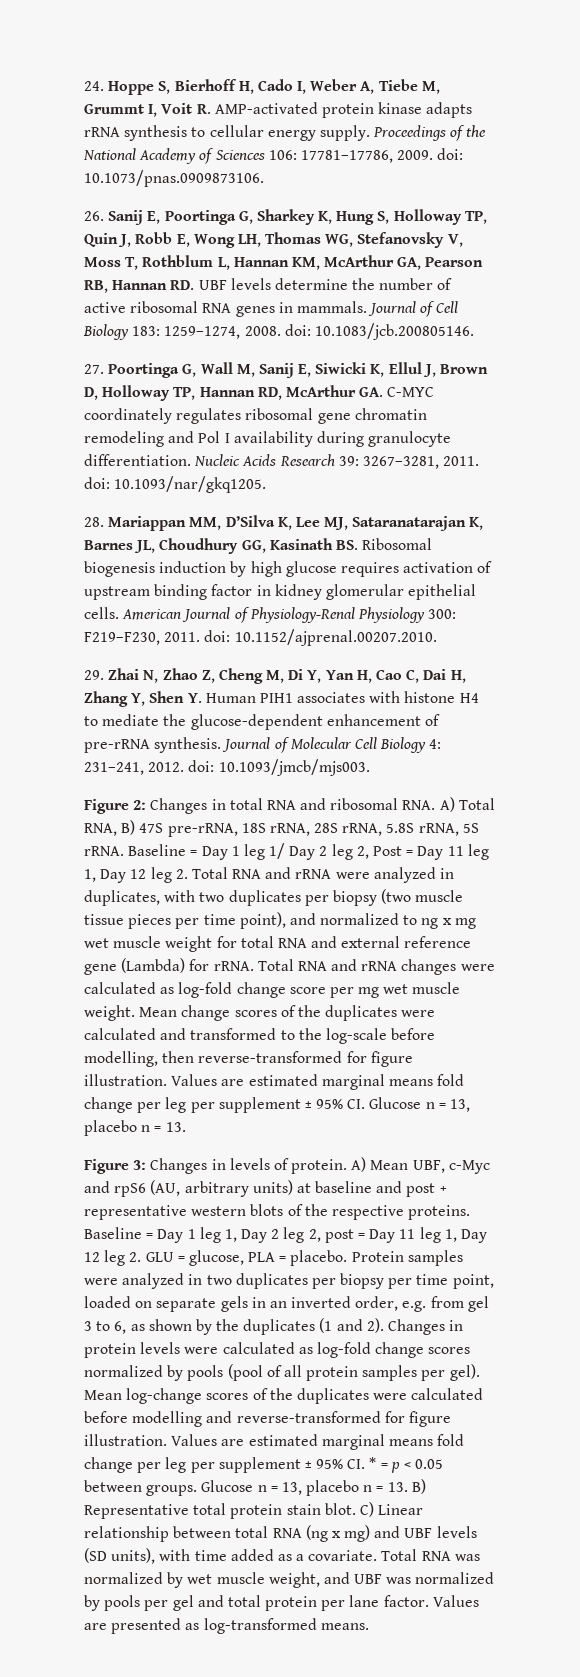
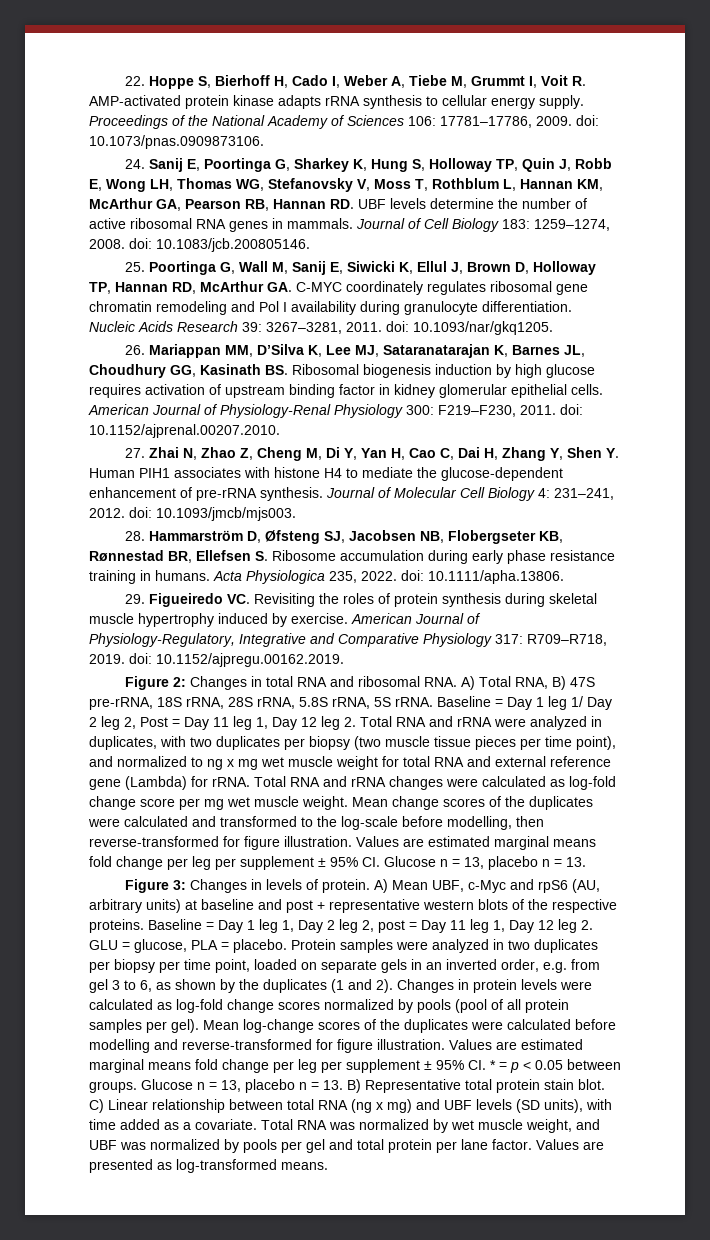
- 24. Hoppe S, Bierhoff H, Cado I, Weber A, Tiebe M, Grummt I, Voit R. AMP-activated protein kinase adapts rRNA synthesis to cellular energy supply.
+ 22. Hoppe S, Bierhoff H, Cado I, Weber A, Tiebe M, Grummt I, Voit R. AMP-activated protein kinase adapts rRNA synthesis to cellular energy supply.
- 26. Sanij E, Poortinga G, Sharkey K, Hung S, Holloway TP, Quin J, Robb E, Wong LH, Thomas WG, Stefanovsky V, Moss T, Rothblum L, Hannan KM, McArthur GA, Pearson RB, Hannan RD. UBF levels determine the number of active ribosomal RNA genes in mammals.
+ 24. Sanij E, Poortinga G, Sharkey K, Hung S, Holloway TP, Quin J, Robb E, Wong LH, Thomas WG, Stefanovsky V, Moss T, Rothblum L, Hannan KM, McArthur GA, Pearson RB, Hannan RD. UBF levels determine the number of active ribosomal RNA genes in mammals.
- 27. Poortinga G, Wall M, Sanij E, Siwicki K, Ellul J, Brown D, Holloway TP, Hannan RD, McArthur GA. C-MYC coordinately regulates ribosomal gene chromatin remodeling and Pol I availability during granulocyte differentiation.
+ 25. Poortinga G, Wall M, Sanij E, Siwicki K, Ellul J, Brown D, Holloway TP, Hannan RD, McArthur GA. C-MYC coordinately regulates ribosomal gene chromatin remodeling and Pol I availability during granulocyte differentiation.
- 28. Mariappan MM, D’Silva K, Lee MJ, Sataranatarajan K, Barnes JL, Choudhury GG, Kasinath BS. Ribosomal biogenesis induction by high glucose requires activation of upstream binding factor in kidney glomerular epithelial cells.
+ 26. Mariappan MM, D’Silva K, Lee MJ, Sataranatarajan K, Barnes JL, Choudhury GG, Kasinath BS. Ribosomal biogenesis induction by high glucose requires activation of upstream binding factor in kidney glomerular epithelial cells.
- 29. Zhai N, Zhao Z, Cheng M, Di Y, Yan H, Cao C, Dai H, Zhang Y, Shen Y. Human PIH1 associates with histone H4 to mediate the glucose-dependent enhancement of pre-rRNA synthesis.
+ 27. Zhai N, Zhao Z, Cheng M, Di Y, Yan H, Cao C, Dai H, Zhang Y, Shen Y. Human PIH1 associates with histone H4 to mediate the glucose-dependent enhancement of pre-rRNA synthesis.
+ 28. Hammarström D, Øfsteng SJ, Jacobsen NB, Flobergseter KB, Rønnestad BR, Ellefsen S. Ribosome accumulation during early phase resistance training in humans. Acta Physiologica 235, 2022. doi: 10.1111/apha.13806.
+ 29. Figueiredo VC. Revisiting the roles of protein synthesis during skeletal muscle hypertrophy induced by exercise. American Journal of Physiology-Regulatory, Integrative and Comparative Physiology 317: R709–R718, 2019. doi: 10.1152/ajpregu.00162.2019.

